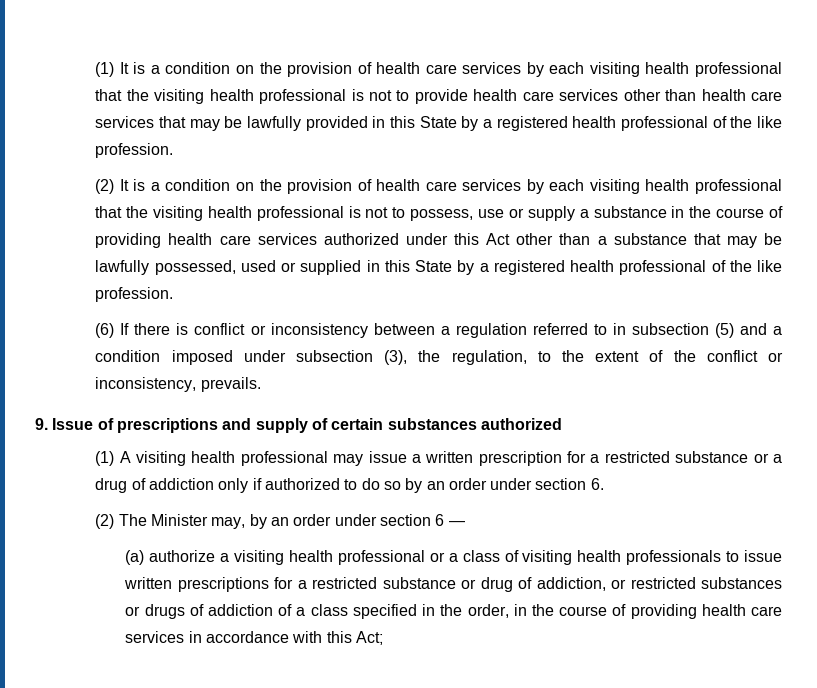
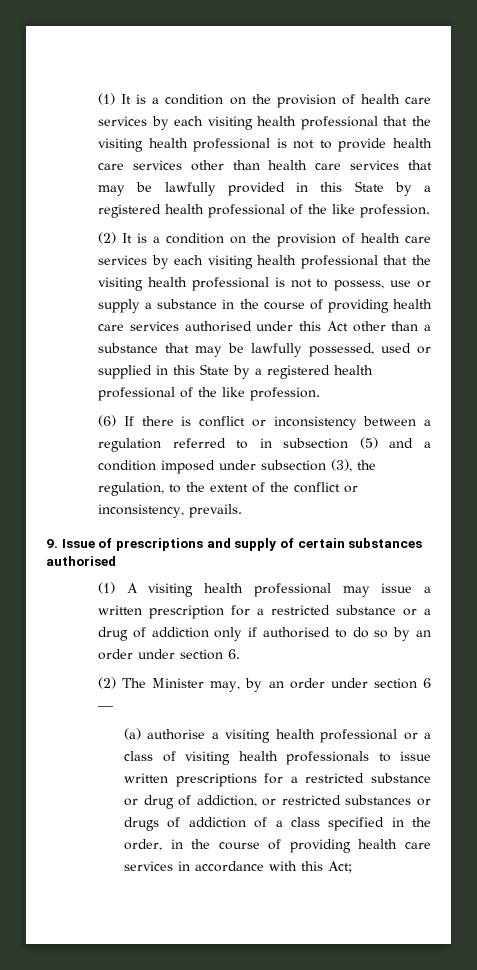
- (2) It is a condition on the provision of health care services by each visiting health professional that the visiting health professional is not to possess, use or supply a substance in the course of providing health care services authorized under this Act other than a substance that may be lawfully possessed, used or supplied in this State by a registered health professional of the like profession.
+ (2) It is a condition on the provision of health care services by each visiting health professional that the visiting health professional is not to possess, use or supply a substance in the course of providing health care services authorised under this Act other than a substance that may be lawfully possessed, used or supplied in this State by a registered health professional of the like profession.
- 9. Issue of prescriptions and supply of certain substances authorized
+ 9. Issue of prescriptions and supply of certain substances authorised
- (1) A visiting health professional may issue a written prescription for a restricted substance or a drug of addiction only if authorized to do so by an order under section 6.
+ (1) A visiting health professional may issue a written prescription for a restricted substance or a drug of addiction only if authorised to do so by an order under section 6.
- (a) authorize a visiting health professional or a class of visiting health professionals to issue written prescriptions for a restricted substance or drug of addiction, or restricted substances or drugs of addiction of a class specified in the order, in the course of providing health care services in accordance with this Act;
+ (a) authorise a visiting health professional or a class of visiting health professionals to issue written prescriptions for a restricted substance or drug of addiction, or restricted substances or drugs of addiction of a class specified in the order, in the course of providing health care services in accordance with this Act;

